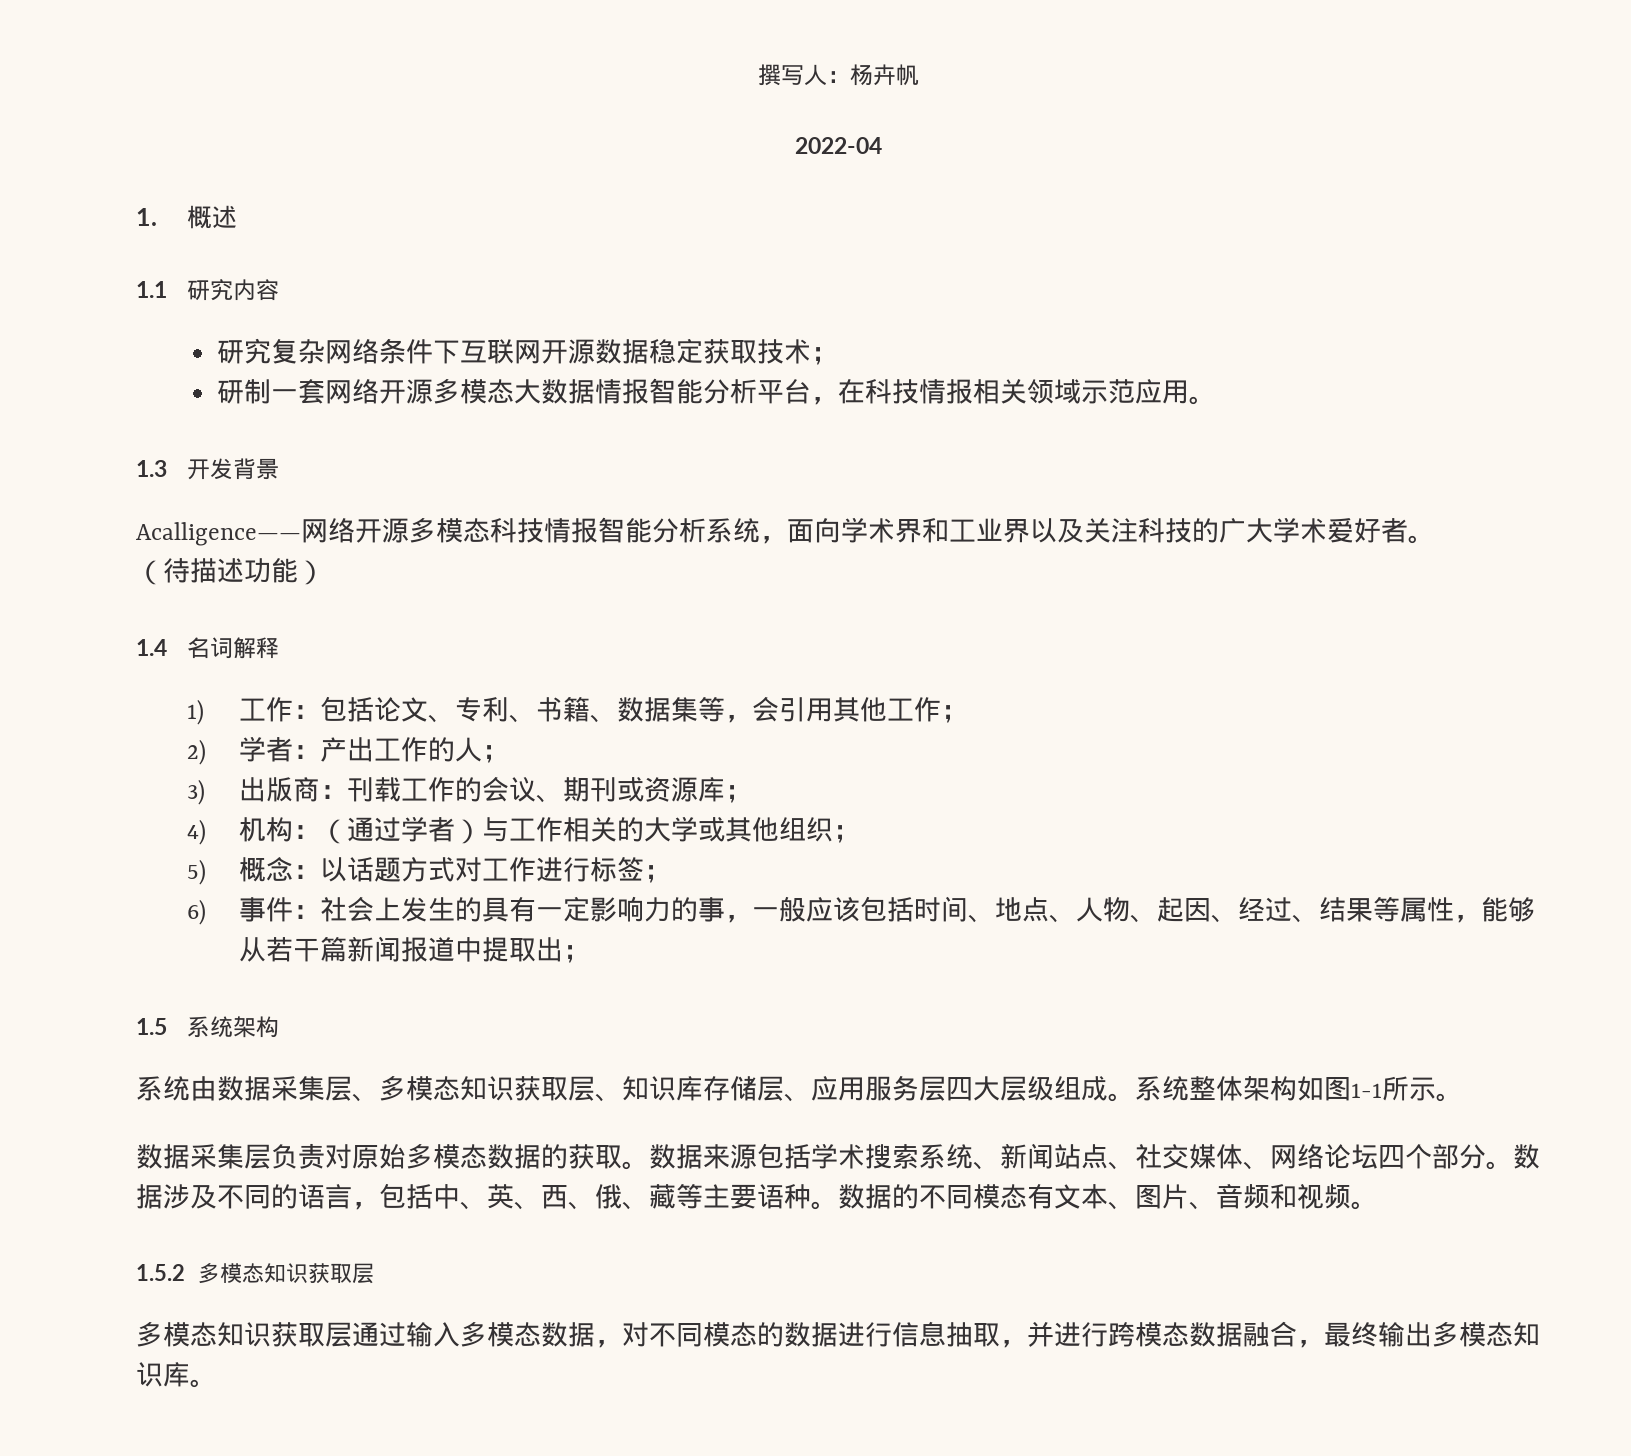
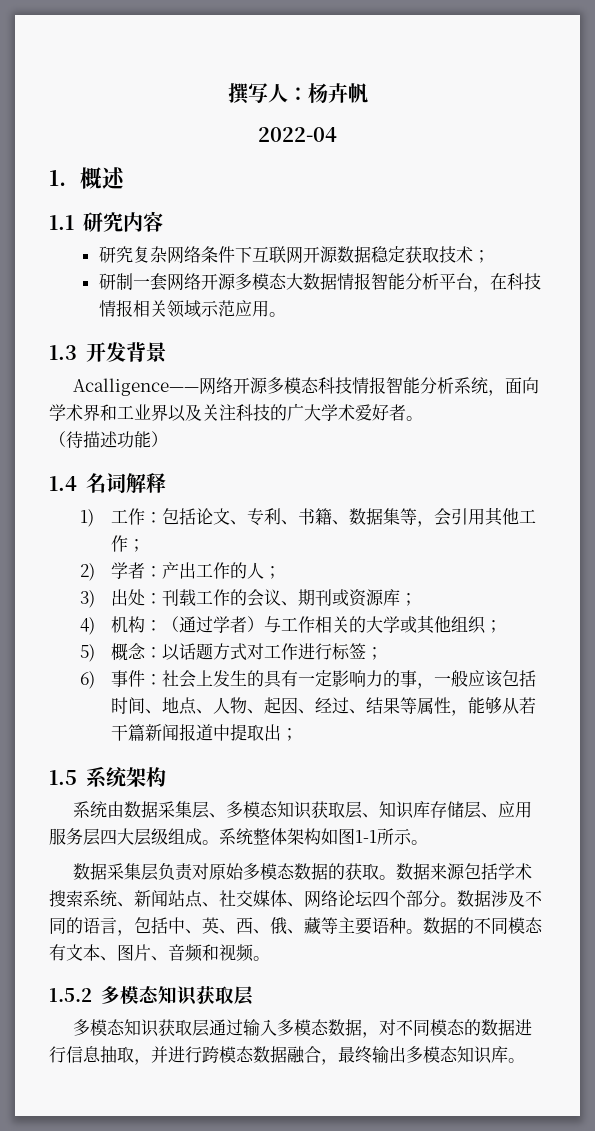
- 3)出版商：刊载工作的会议、期刊或资源库；
+ 3)出处：刊载工作的会议、期刊或资源库；

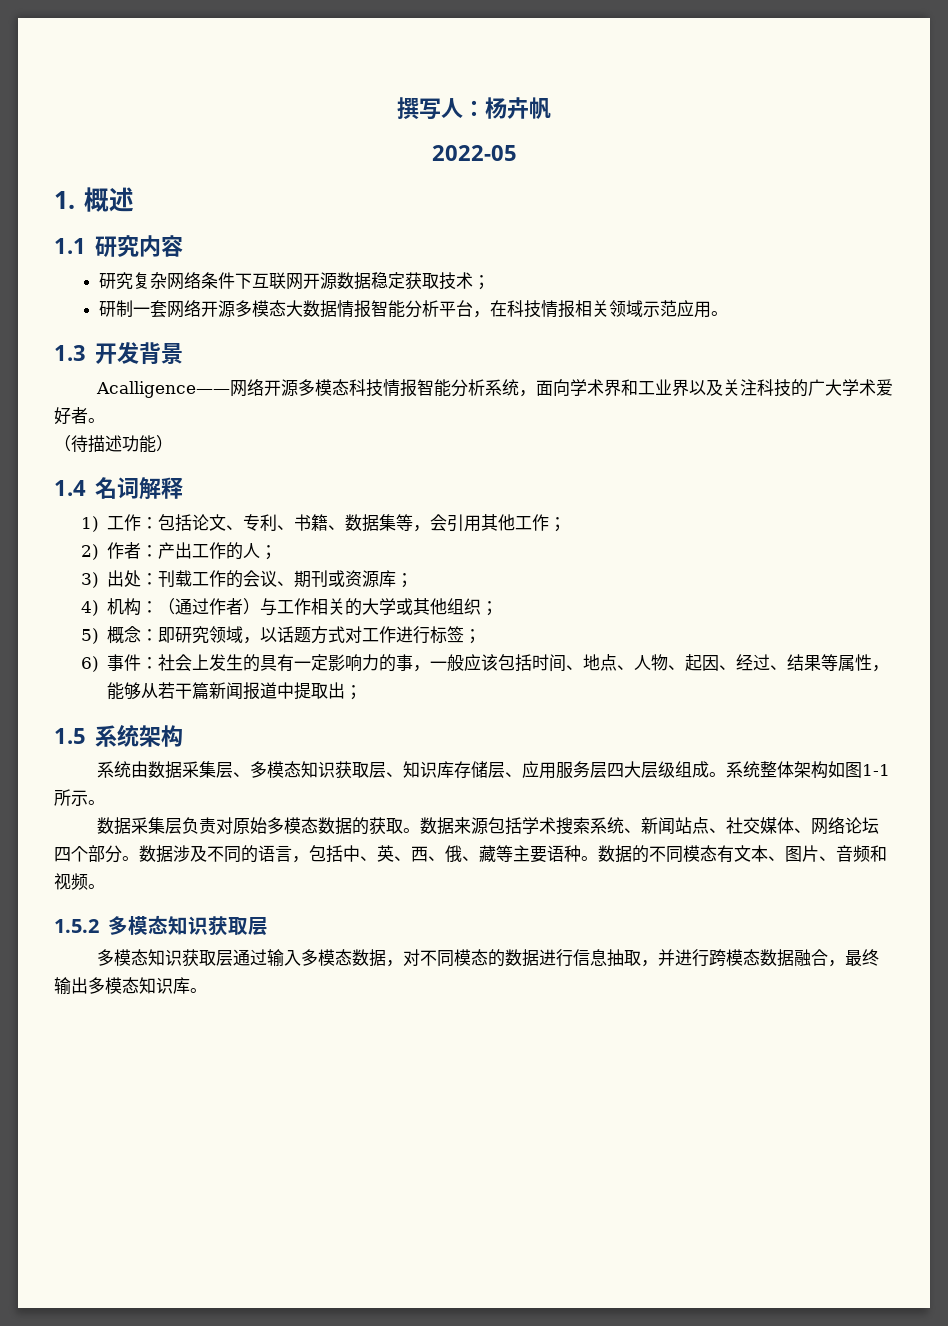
- 2022-04
+ 2022-05
- 2)学者：产出工作的人；
+ 2)作者：产出工作的人；
- 4)机构：（通过学者）与工作相关的大学或其他组织；
+ 4)机构：（通过作者）与工作相关的大学或其他组织；
- 5)概念：以话题方式对工作进行标签；
+ 5)概念：即研究领域，以话题方式对工作进行标签；

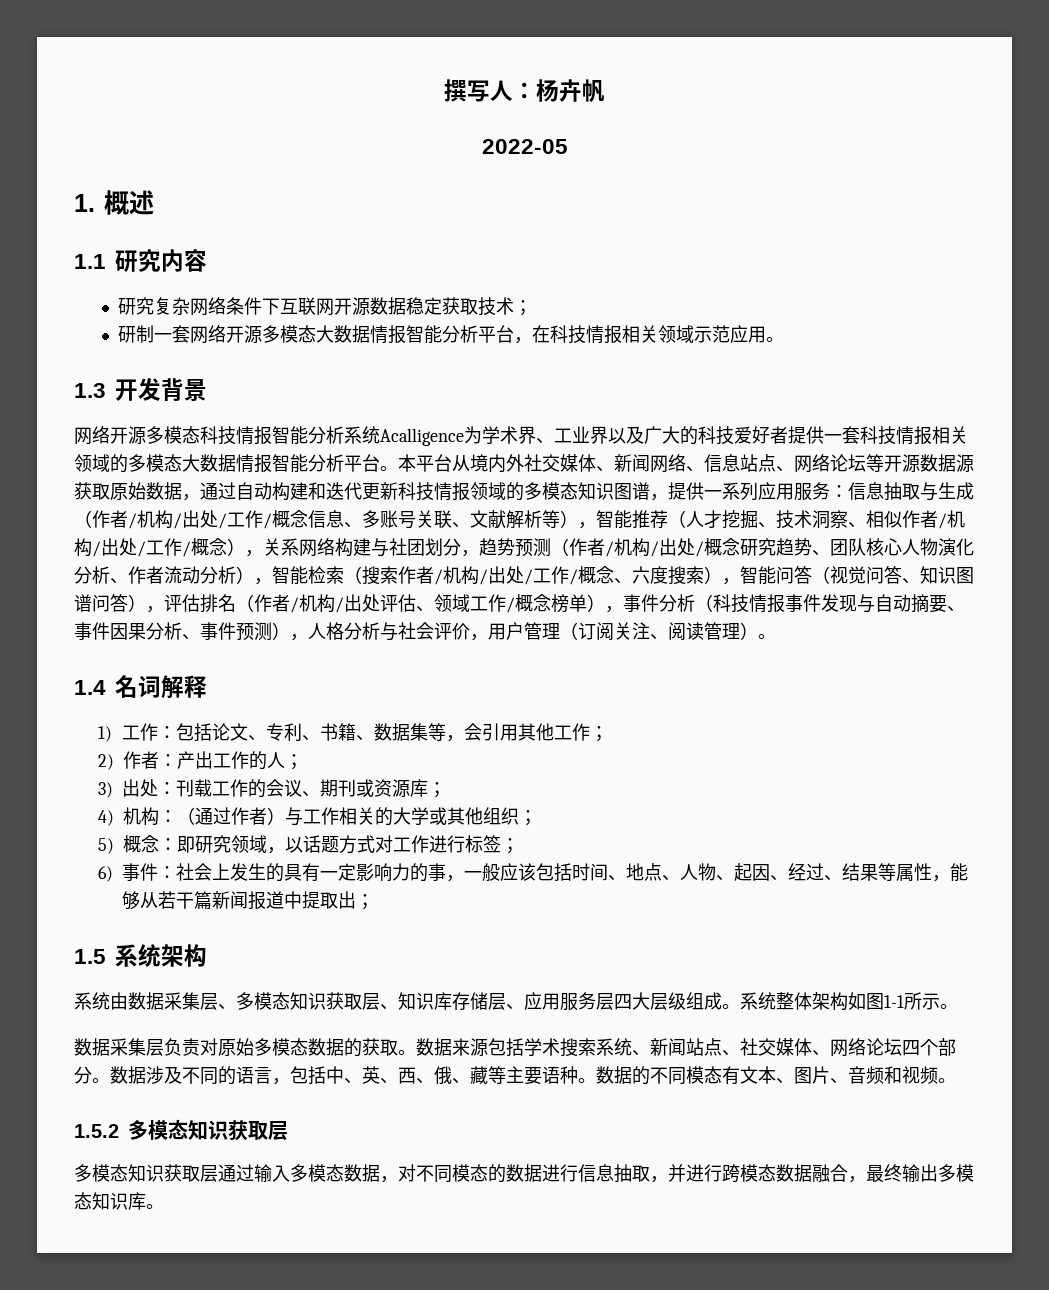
- Acalligence——网络开源多模态科技情报智能分析系统，面向学术界和工业界以及关注科技的广大学术爱好者。
- （待描述功能）
+ 网络开源多模态科技情报智能分析系统Acalligence为学术界、工业界以及广大的科技爱好者提供一套科技情报相关领域的多模态大数据情报智能分析平台。本平台从境内外社交媒体、新闻网络、信息站点、网络论坛等开源数据源获取原始数据，通过自动构建和迭代更新科技情报领域的多模态知识图谱，提供一系列应用服务：信息抽取与生成（作者/机构/出处/工作/概念信息、多账号关联、文献解析等），智能推荐（人才挖掘、技术洞察、相似作者/机构/出处/工作/概念），关系网络构建与社团划分，趋势预测（作者/机构/出处/概念研究趋势、团队核心人物演化分析、作者流动分析），智能检索（搜索作者/机构/出处/工作/概念、六度搜索），智能问答（视觉问答、知识图谱问答），评估排名（作者/机构/出处评估、领域工作/概念榜单），事件分析（科技情报事件发现与自动摘要、事件因果分析、事件预测），人格分析与社会评价，用户管理（订阅关注、阅读管理）。

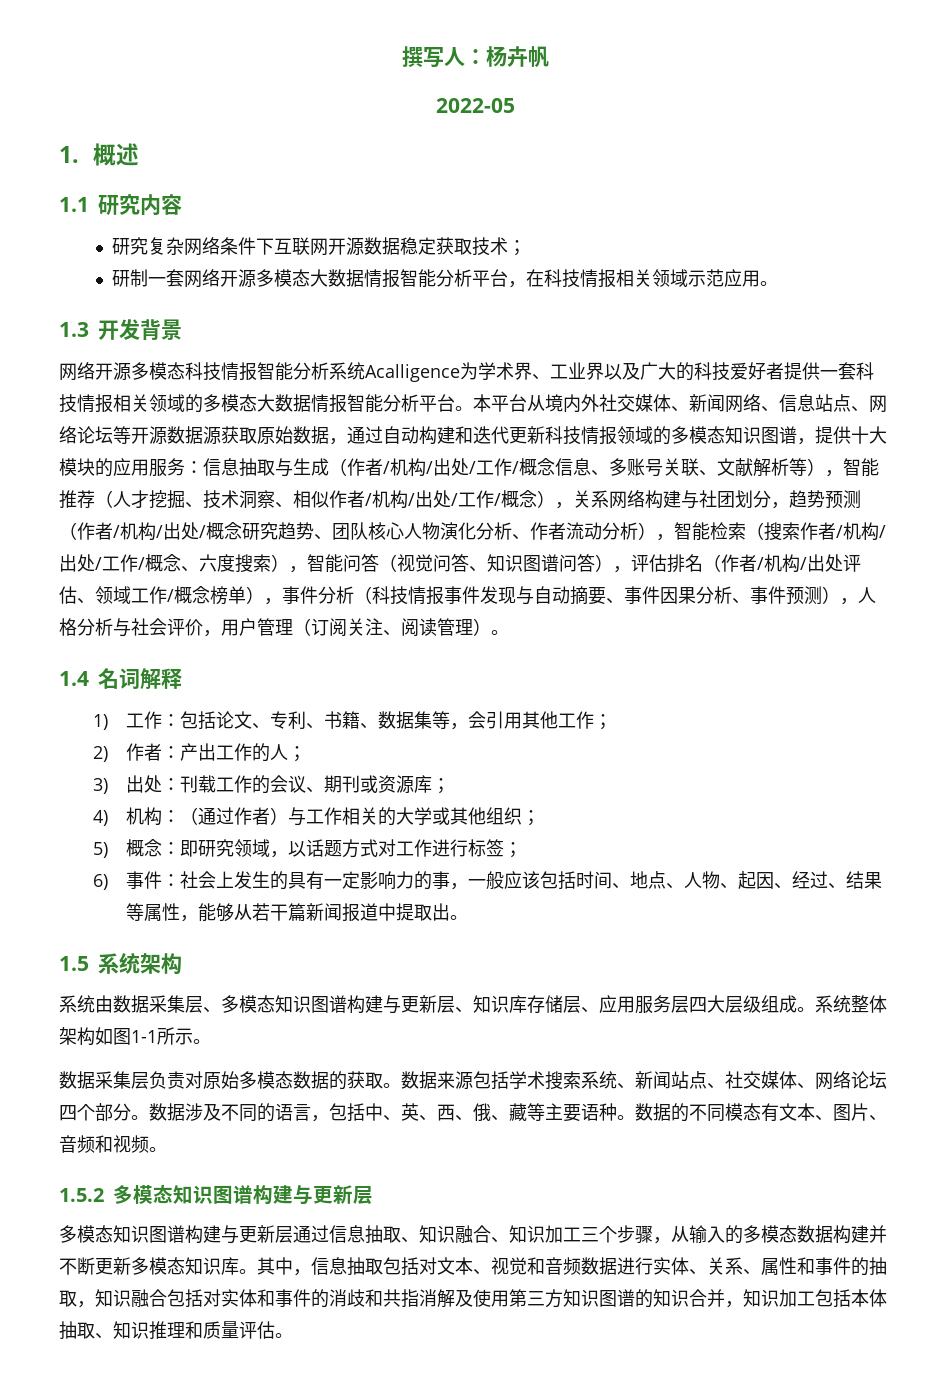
- 本平台从境内外社交媒体、新闻网络、信息站点、网络论坛等开源数据源获取原始数据，通过自动构建和迭代更新科技情报领域的多模态知识图谱，提供一系列应用服务：
+ 本平台从境内外社交媒体、新闻网络、信息站点、网络论坛等开源数据源获取原始数据，通过自动构建和迭代更新科技情报领域的多模态知识图谱，提供十大模块的应用服务：
- 6)事件：社会上发生的具有一定影响力的事，一般应该包括时间、地点、人物、起因、经过、结果等属性，能够从若干篇新闻报道中提取出；
+ 6)事件：社会上发生的具有一定影响力的事，一般应该包括时间、地点、人物、起因、经过、结果等属性，能够从若干篇新闻报道中提取出。
- 系统由数据采集层、多模态知识获取层、知识库存储层、应用服务层四大层级组成。
+ 系统由数据采集层、多模态知识图谱构建与更新层、知识库存储层、应用服务层四大层级组成。
- 1.5.2多模态知识获取层
+ 1.5.2多模态知识图谱构建与更新层
- 多模态知识获取层通过输入多模态数据，对不同模态的数据进行信息抽取，并进行跨模态数据融合，最终输出多模态知识库。
+ 多模态知识图谱构建与更新层通过信息抽取、知识融合、知识加工三个步骤，从输入的多模态数据构建并不断更新多模态知识库。其中，信息抽取包括对文本、视觉和音频数据进行实体、关系、属性和事件的抽取，知识融合包括对实体和事件的消歧和共指消解及使用第三方知识图谱的知识合并，知识加工包括本体抽取、知识推理和质量评估。

